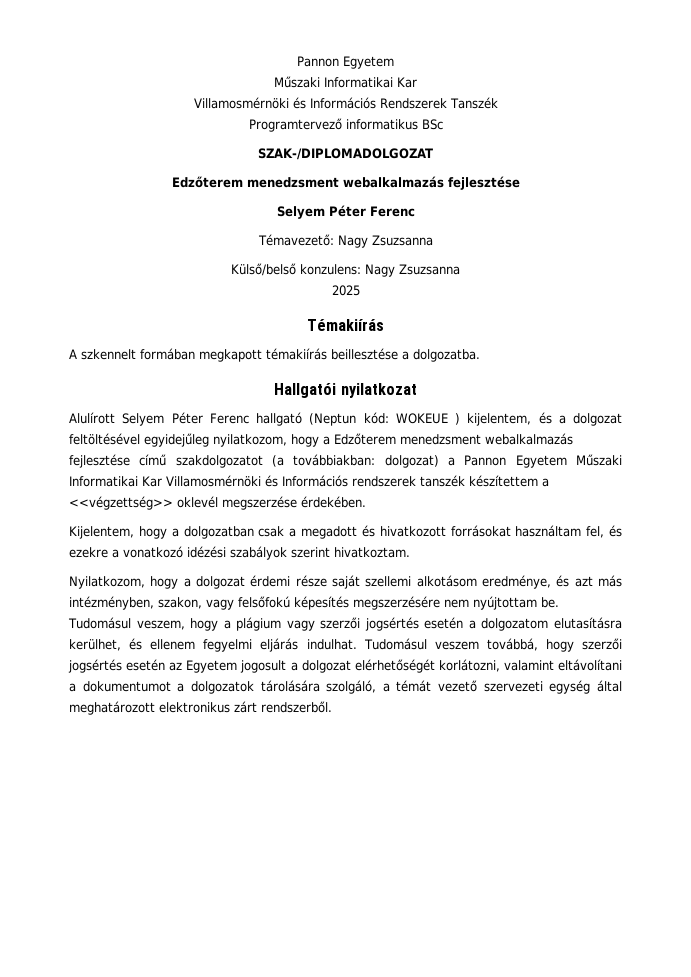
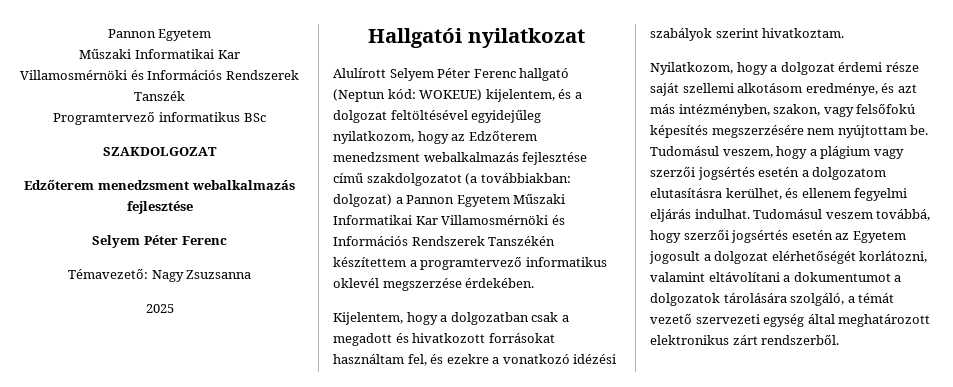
- SZAK-/DIPLOMADOLGOZAT
+ SZAKDOLGOZAT
- Külső/belső konzulens: Nagy Zsuzsanna
  2025
- Témakiírás
- A szkennelt formában megkapott témakiírás beillesztése a dolgozatba.
- Alulírott Selyem Péter Ferenc hallgató (Neptun kód: WOKEUE ) kijelentem, és a dolgozat feltöltésével egyidejűleg nyilatkozom, hogy a Edzőterem menedzsment webalkalmazás fejlesztése című szakdolgozatot (a továbbiakban: dolgozat) a Pannon Egyetem Műszaki Informatikai Kar Villamosmérnöki és Információs rendszerek tanszék készítettem a <<végzettség>> oklevél megszerzése érdekében.
+ Alulírott Selyem Péter Ferenc hallgató (Neptun kód: WOKEUE) kijelentem, és a dolgozat feltöltésével egyidejűleg nyilatkozom, hogy az Edzőterem menedzsment webalkalmazás fejlesztése című szakdolgozatot (a továbbiakban: dolgozat) a Pannon Egyetem Műszaki Informatikai Kar Villamosmérnöki és Információs Rendszerek Tanszékén készítettem a programtervező informatikus oklevél megszerzése érdekében.

